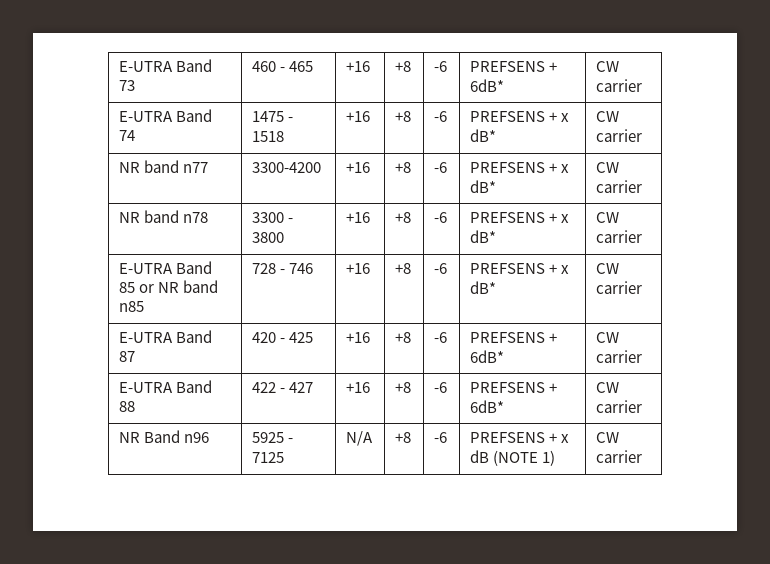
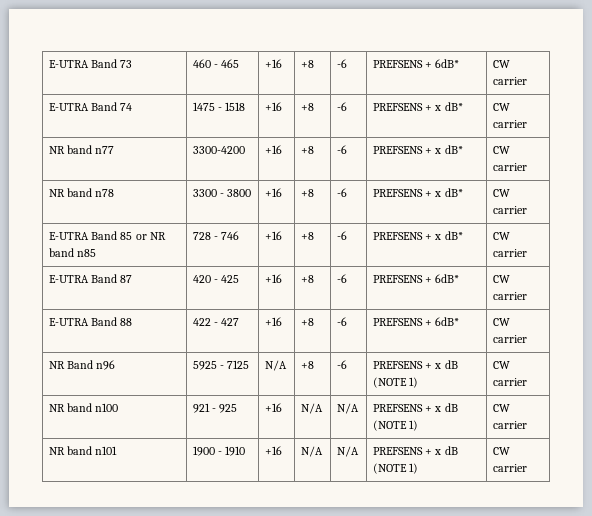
+ NR band n100 | 921 - 925 | +16 | N/A | N/A | PREFSENS + x dB (NOTE 1) | CW carrier
+ NR band n101 | 1900 - 1910 | +16 | N/A | N/A | PREFSENS + x dB (NOTE 1) | CW carrier

